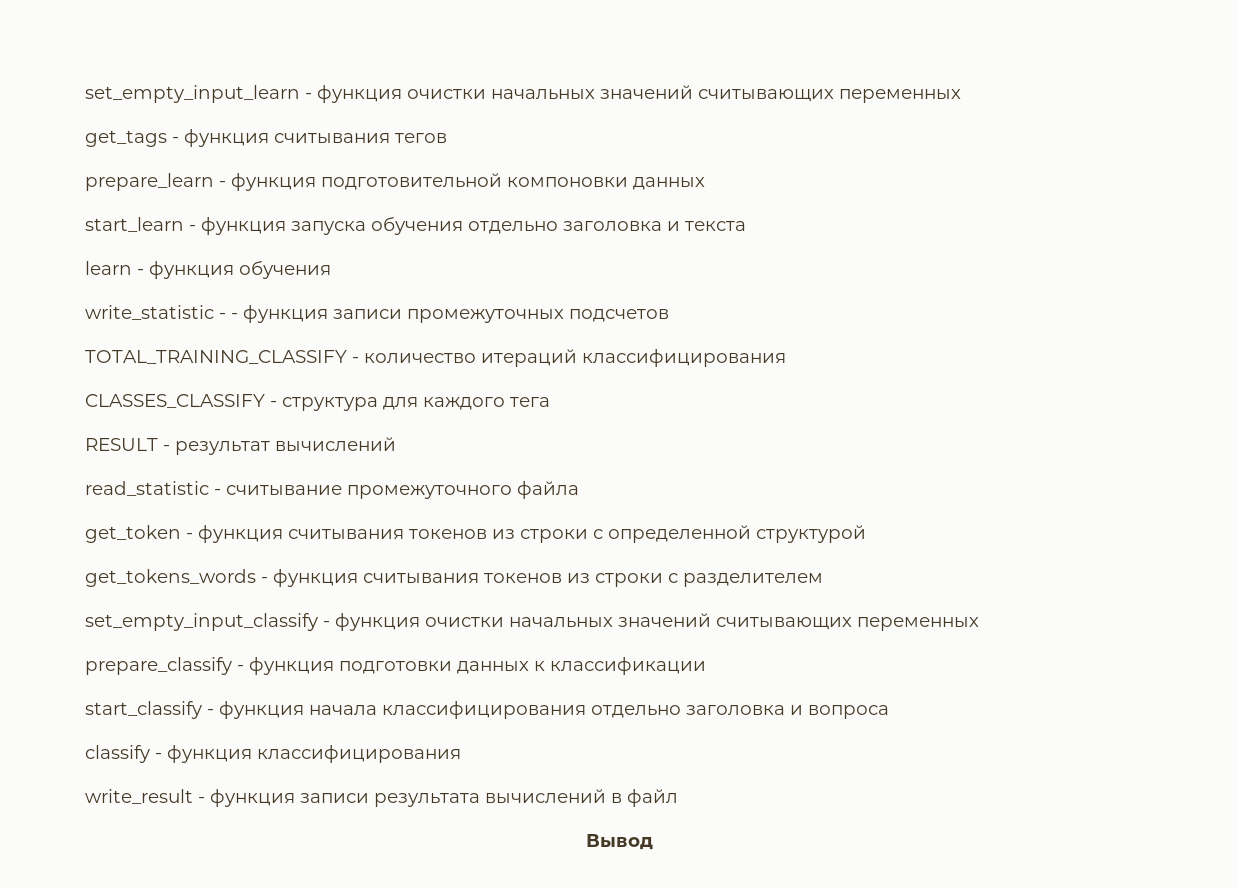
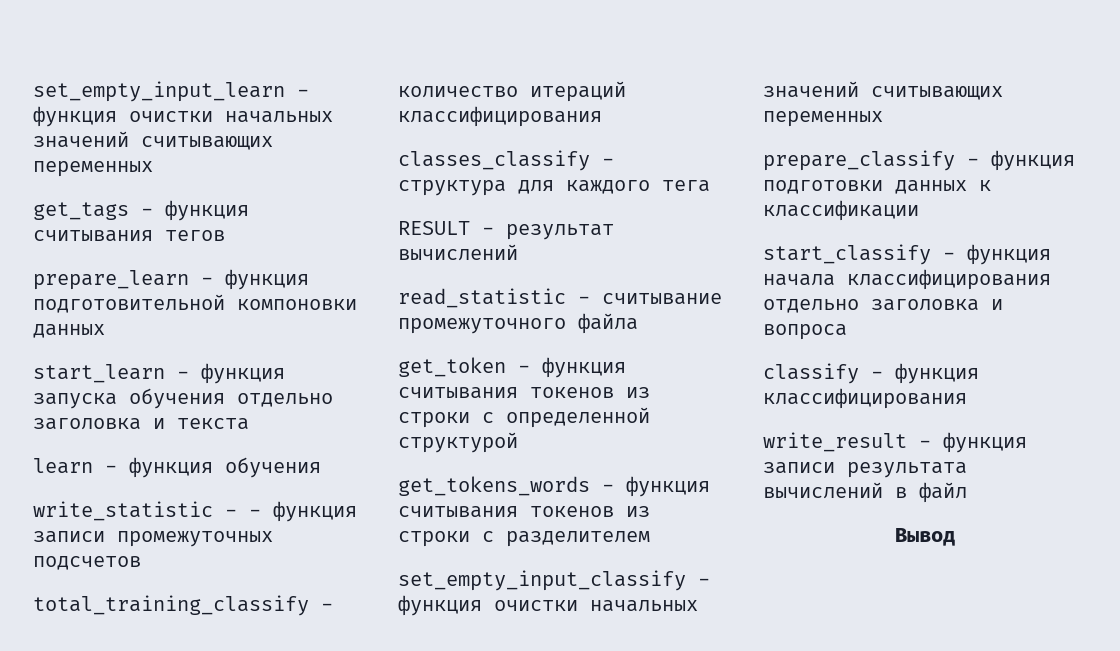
- TOTAL_TRAINING_CLASSIFY - количество итераций классифицирования
+ total_training_classify - количество итераций классифицирования
- CLASSES_CLASSIFY - структура для каждого тега
+ classes_classify - структура для каждого тега

